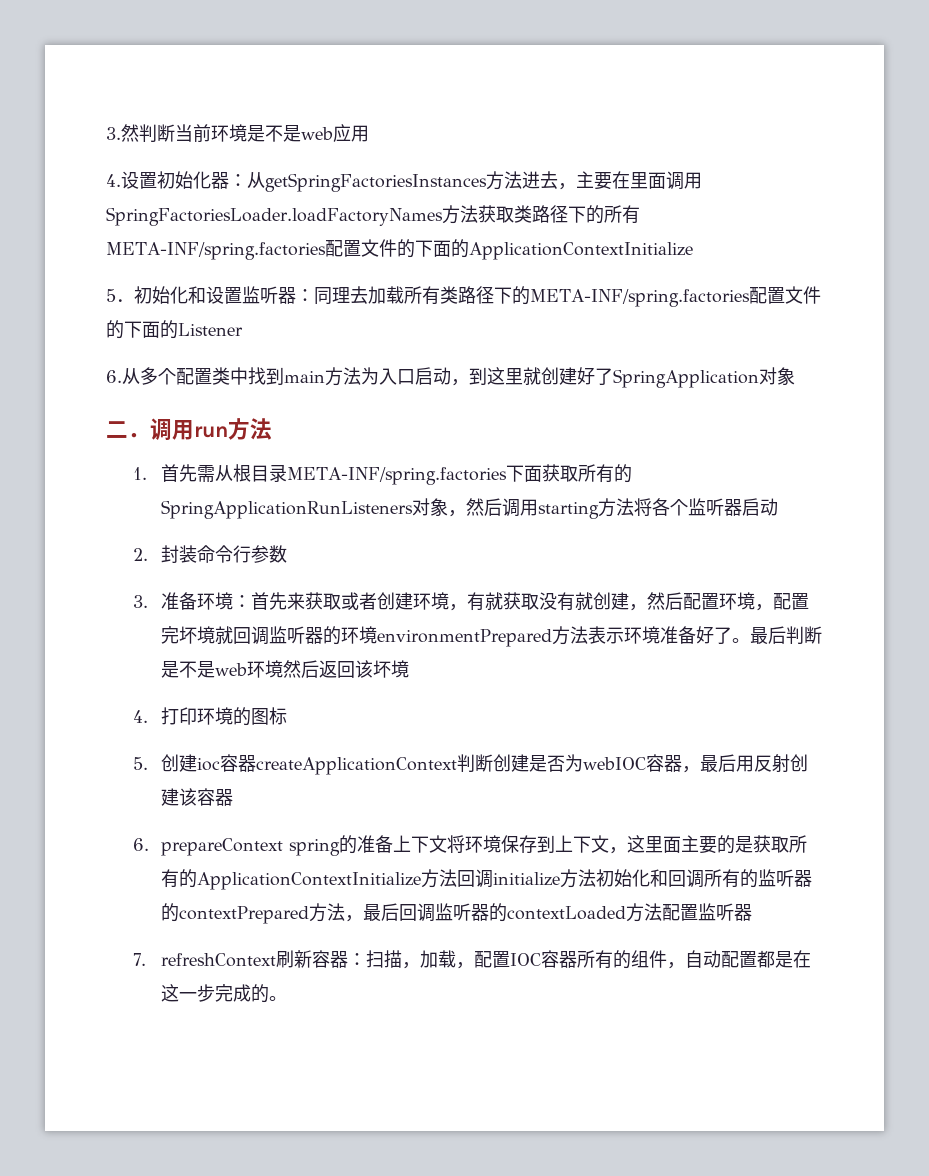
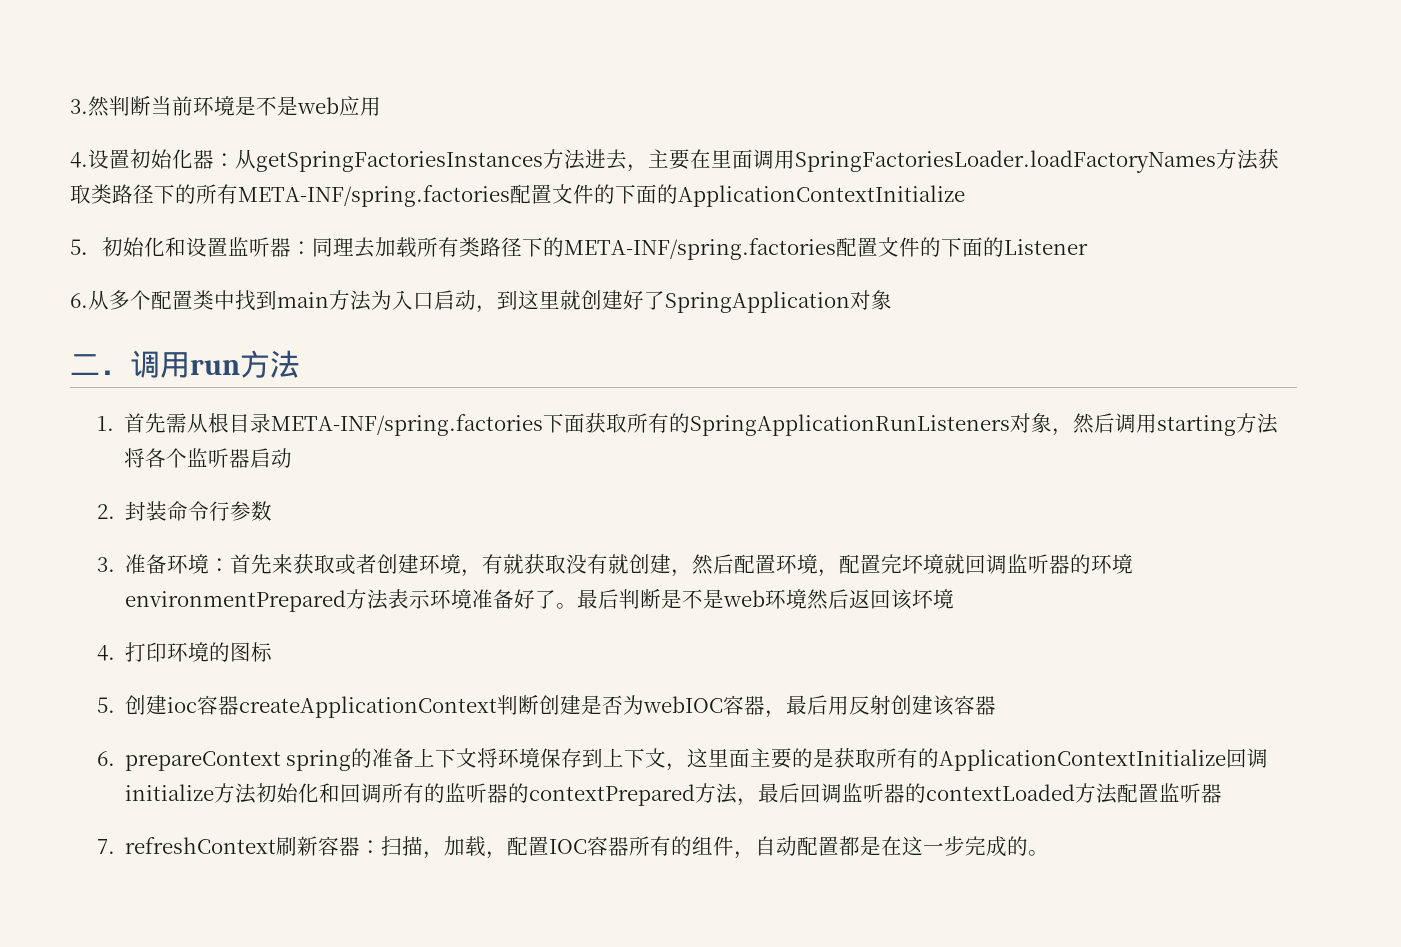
- 6. prepareContext spring的准备上下文将环境保存到上下文，这里面主要的是获取所有的ApplicationContextInitialize方法回调initialize方法初始化和回调所有的监听器的contextPrepared方法，最后回调监听器的contextLoaded方法配置监听器
+ 6. prepareContext spring的准备上下文将环境保存到上下文，这里面主要的是获取所有的ApplicationContextInitialize回调initialize方法初始化和回调所有的监听器的contextPrepared方法，最后回调监听器的contextLoaded方法配置监听器

